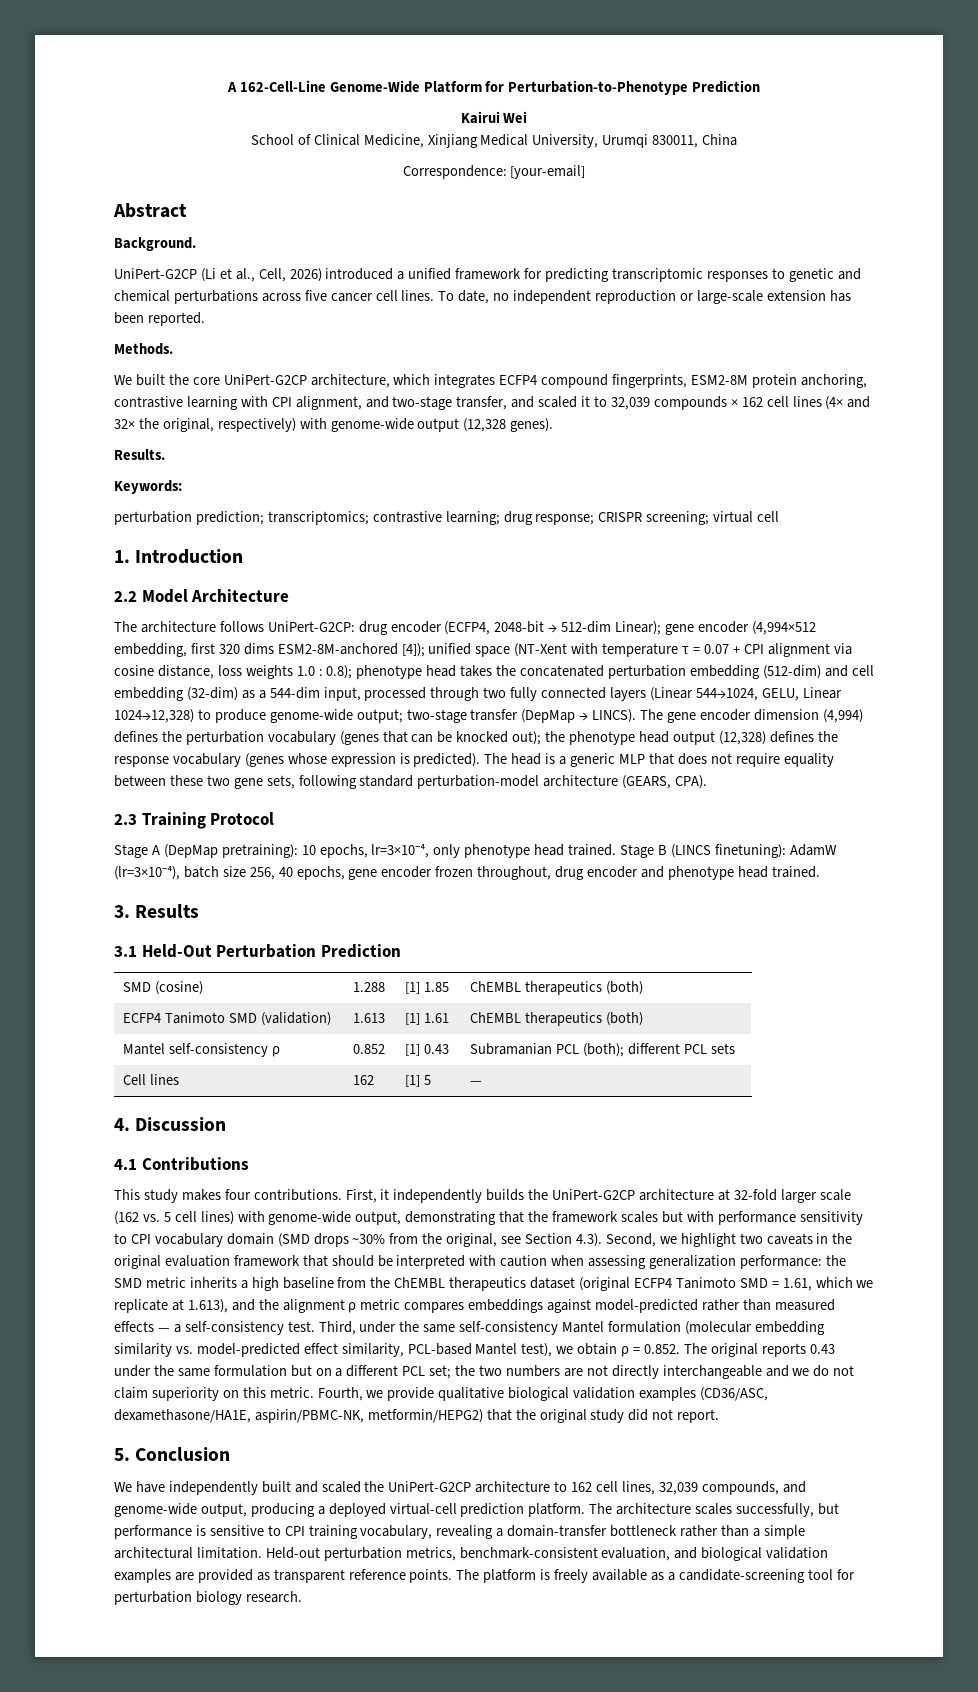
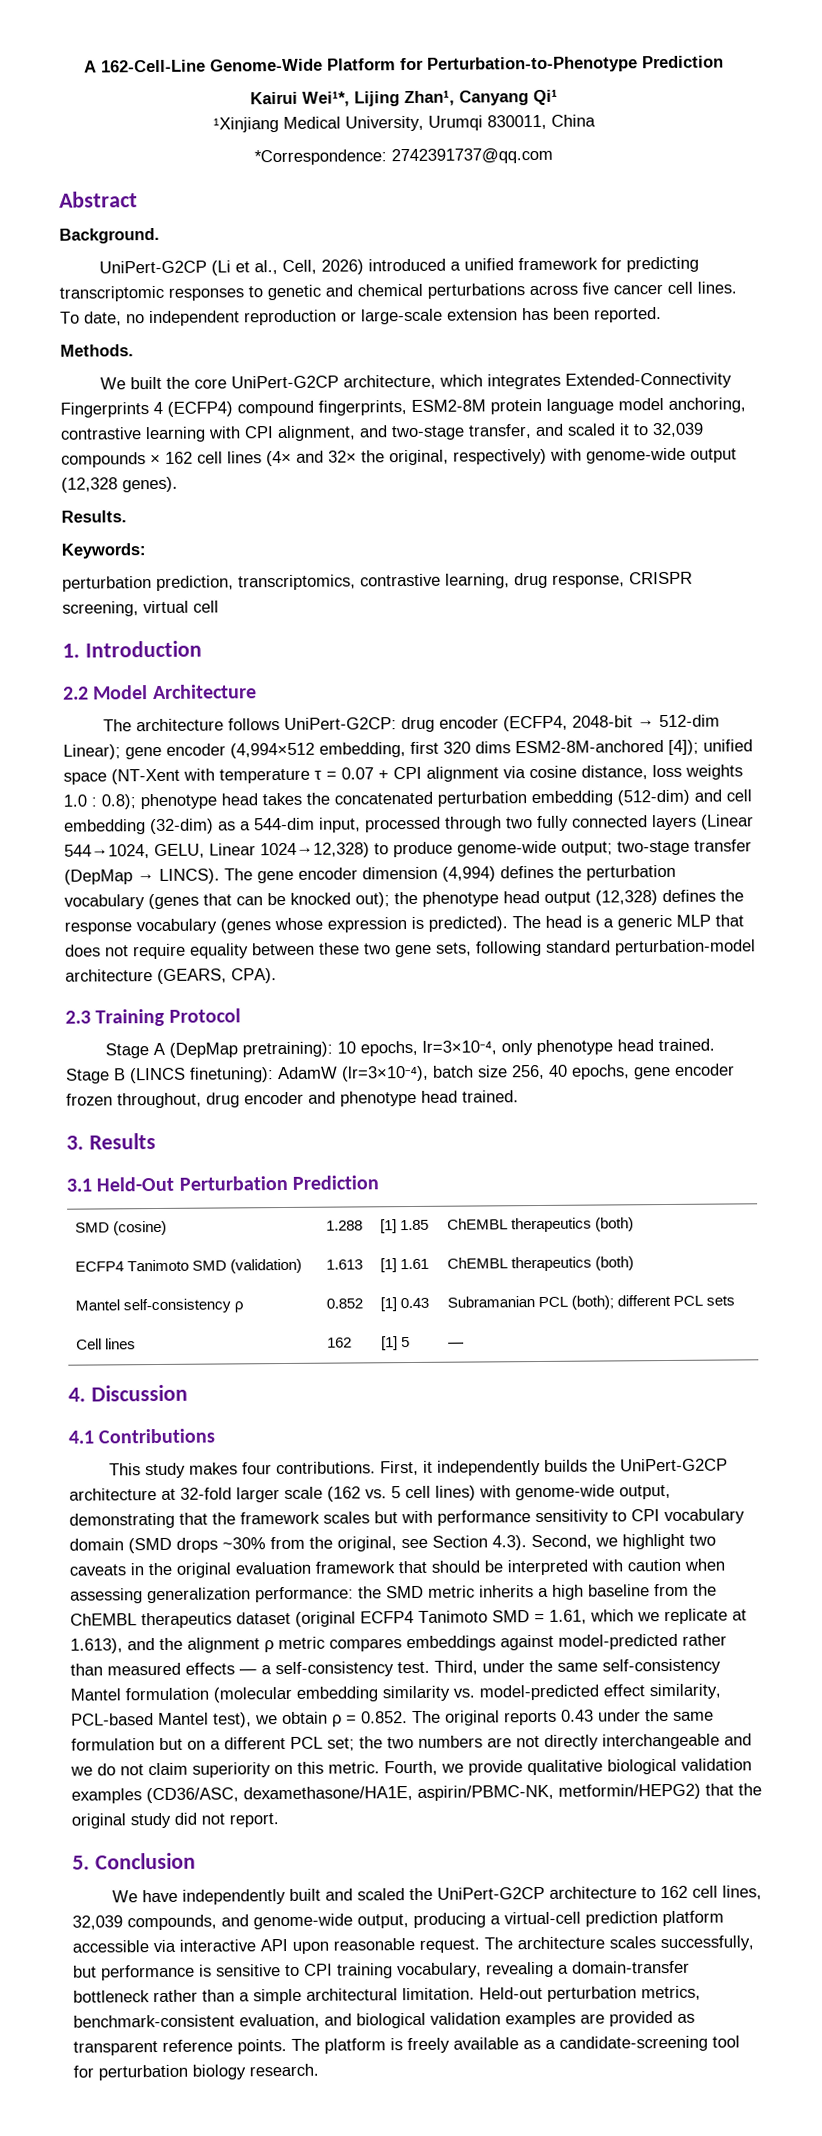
- Kairui Wei
- School of Clinical Medicine, Xinjiang Medical University, Urumqi 830011, China
+ Kairui Wei¹*, Lijing Zhan¹, Canyang Qi¹
+ ¹Xinjiang Medical University, Urumqi 830011, China
- Correspondence: [your-email]
+ *Correspondence: 2742391737@qq.com
- We built the core UniPert-G2CP architecture, which integrates ECFP4 compound fingerprints, ESM2-8M protein anchoring, contrastive learning with CPI alignment, and two-stage transfer, and scaled it to 32,039 compounds × 162 cell lines (4× and 32× the original, respectively) with genome-wide output (12,328 genes).
+ We built the core UniPert-G2CP architecture, which integrates Extended-Connectivity Fingerprints 4 (ECFP4) compound fingerprints, ESM2-8M protein language model anchoring, contrastive learning with CPI alignment, and two-stage transfer, and scaled it to 32,039 compounds × 162 cell lines (4× and 32× the original, respectively) with genome-wide output (12,328 genes).
- perturbation prediction; transcriptomics; contrastive learning; drug response; CRISPR screening; virtual cell
+ perturbation prediction, transcriptomics, contrastive learning, drug response, CRISPR screening, virtual cell
- We have independently built and scaled the UniPert-G2CP architecture to 162 cell lines, 32,039 compounds, and genome-wide output, producing a deployed virtual-cell prediction platform.
+ We have independently built and scaled the UniPert-G2CP architecture to 162 cell lines, 32,039 compounds, and genome-wide output, producing a virtual-cell prediction platform accessible via interactive API upon reasonable request.

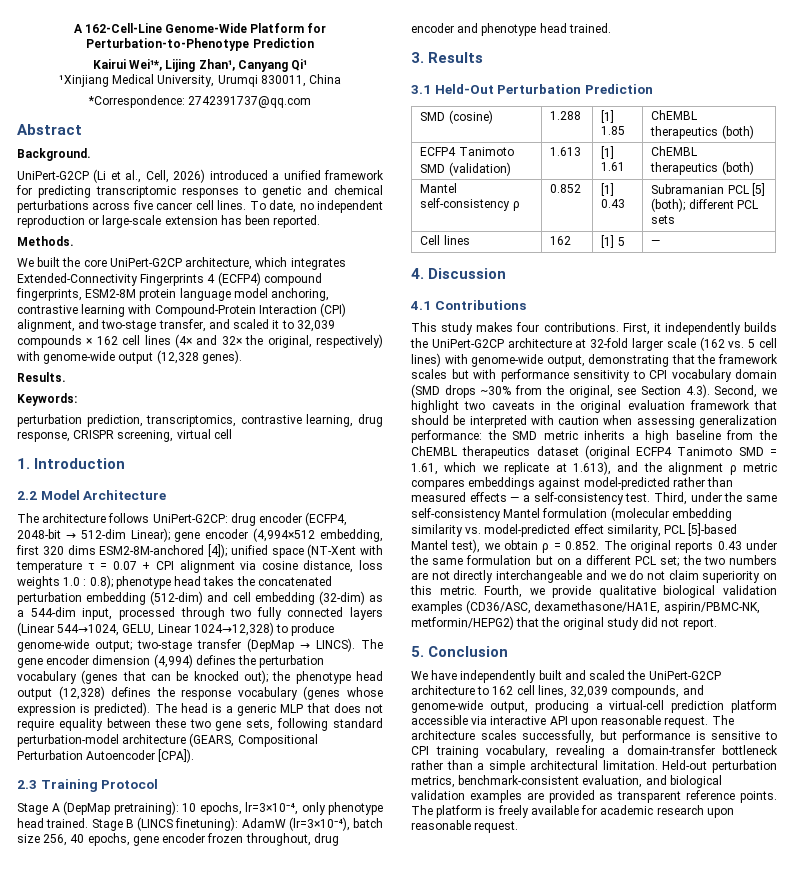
- We built the core UniPert-G2CP architecture, which integrates Extended-Connectivity Fingerprints 4 (ECFP4) compound fingerprints, ESM2-8M protein language model anchoring, contrastive learning with CPI alignment, and two-stage transfer, and scaled it to 32,039 compounds × 162 cell lines (4× and 32× the original, respectively) with genome-wide output (12,328 genes).
+ We built the core UniPert-G2CP architecture, which integrates Extended-Connectivity Fingerprints 4 (ECFP4) compound fingerprints, ESM2-8M protein language model anchoring, contrastive learning with Compound-Protein Interaction (CPI) alignment, and two-stage transfer, and scaled it to 32,039 compounds × 162 cell lines (4× and 32× the original, respectively) with genome-wide output (12,328 genes).
- The head is a generic MLP that does not require equality between these two gene sets, following standard perturbation-model architecture (GEARS, CPA).
+ The head is a generic MLP that does not require equality between these two gene sets, following standard perturbation-model architecture (GEARS, Compositional Perturbation Autoencoder [CPA]).
- Mantel self-consistency ρ | 0.852 | [1] 0.43 | Subramanian PCL (both); different PCL sets
+ Mantel self-consistency ρ | 0.852 | [1] 0.43 | Subramanian PCL [5] (both); different PCL sets
- Third, under the same self-consistency Mantel formulation (molecular embedding similarity vs. model-predicted effect similarity, PCL-based Mantel test), we obtain ρ = 0.852. The original reports 0.43 under the same formulation but on a different PCL set; the two numbers are not directly interchangeable and we do not claim superiority on this metric.
+ Third, under the same self-consistency Mantel formulation (molecular embedding similarity vs. model-predicted effect similarity, PCL [5]-based Mantel test), we obtain ρ = 0.852. The original reports 0.43 under the same formulation but on a different PCL set; the two numbers are not directly interchangeable and we do not claim superiority on this metric.
- The platform is freely available as a candidate-screening tool for perturbation biology research.
+ The platform is freely available for academic research upon reasonable request.

